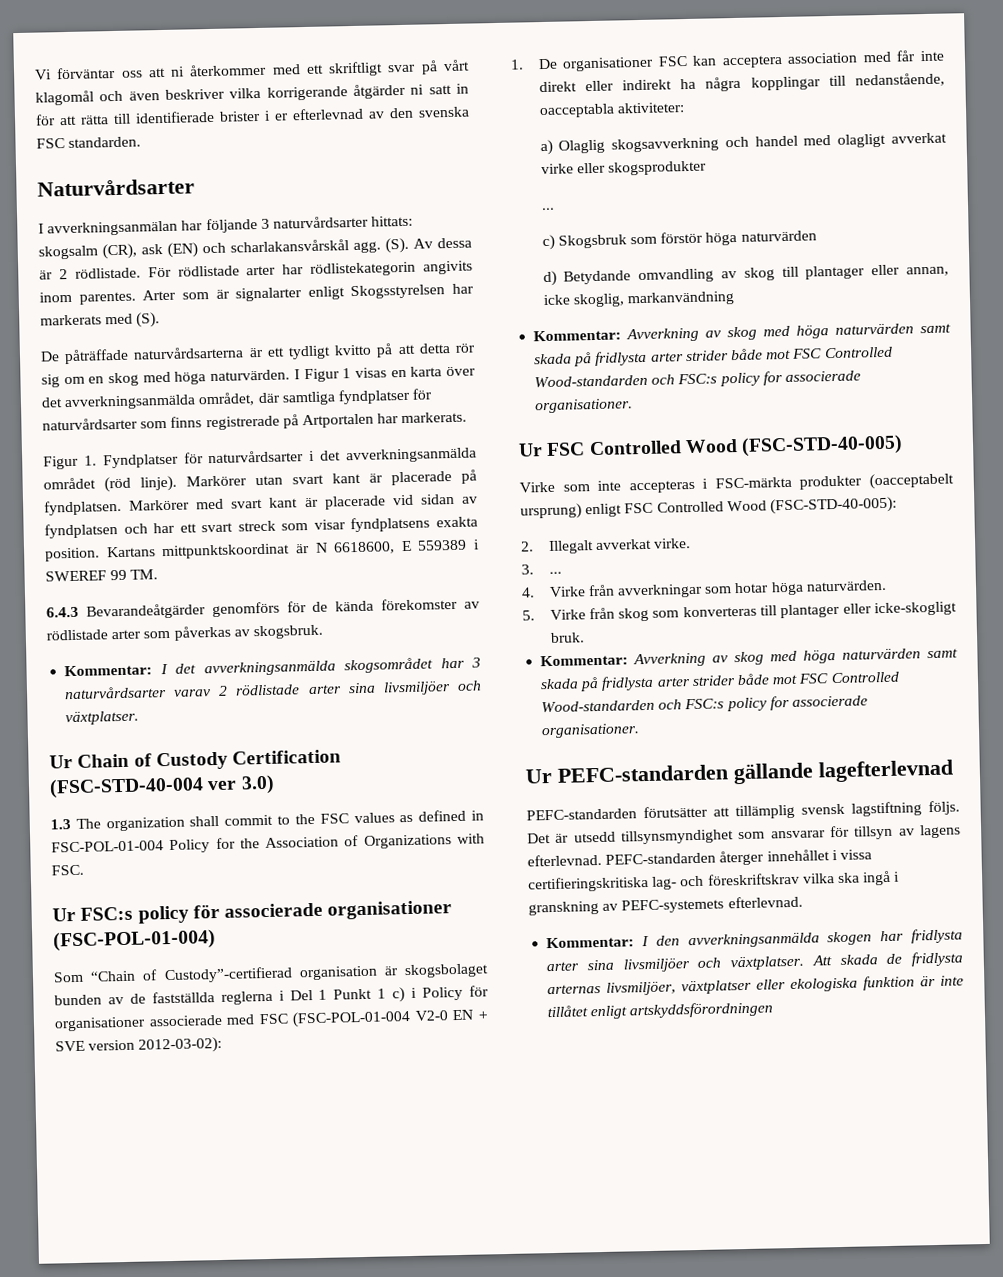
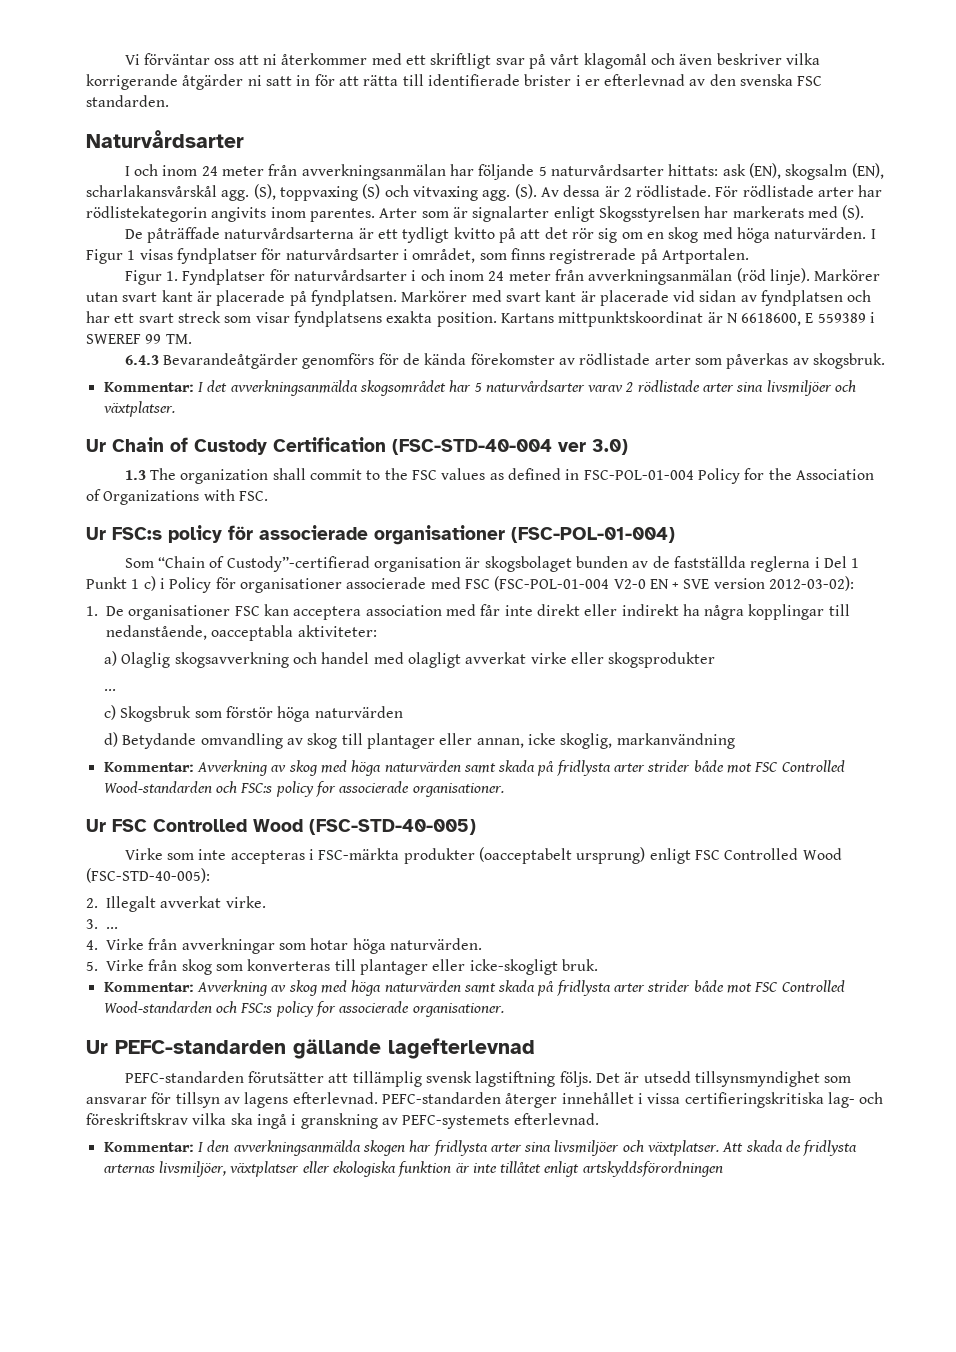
- I avverkningsanmälan har följande 3 naturvårdsarter hittats: skogsalm (CR), ask (EN) och scharlakansvårskål agg.
+ I och inom 24 meter från avverkningsanmälan har följande 5 naturvårdsarter hittats: ask (EN), skogsalm (EN), scharlakansvårskål agg. (S), toppvaxing (S) och vitvaxing agg.
- De påträffade naturvårdsarterna är ett tydligt kvitto på att detta rör sig om en skog med höga naturvärden.
+ De påträffade naturvårdsarterna är ett tydligt kvitto på att det rör sig om en skog med höga naturvärden.
- I Figur 1 visas en karta över det avverkningsanmälda området, där samtliga fyndplatser för naturvårdsarter som finns registrerade på Artportalen har markerats.
+ I Figur 1 visas fyndplatser för naturvårdsarter i området, som finns registrerade på Artportalen.
- Figur 1. Fyndplatser för naturvårdsarter i det avverkningsanmälda området (röd linje).
+ Figur 1. Fyndplatser för naturvårdsarter i och inom 24 meter från avverkningsanmälan (röd linje).
- Kommentar: I det avverkningsanmälda skogsområdet har 3 naturvårdsarter varav 2 rödlistade arter sina livsmiljöer och växtplatser.
+ Kommentar: I det avverkningsanmälda skogsområdet har 5 naturvårdsarter varav 2 rödlistade arter sina livsmiljöer och växtplatser.

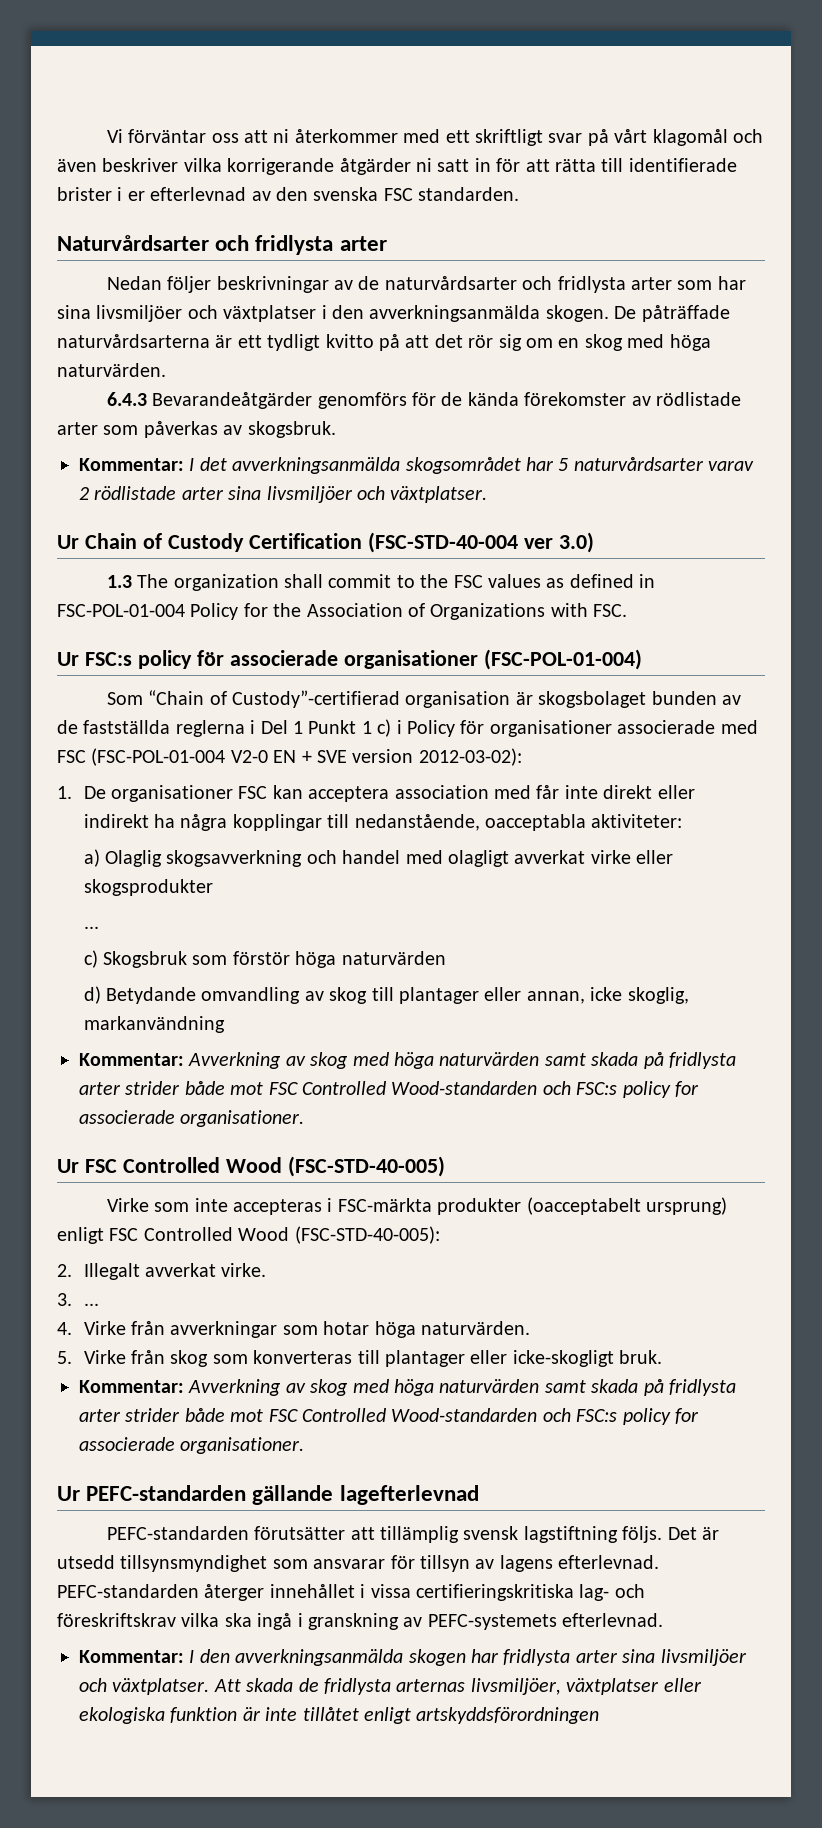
- Naturvårdsarter
- I och inom 24 meter från avverkningsanmälan har följande 5 naturvårdsarter hittats: ask (EN), skogsalm (EN), scharlakansvårskål agg. (S), toppvaxing (S) och vitvaxing agg. (S). Av dessa är 2 rödlistade. För rödlistade arter har rödlistekategorin angivits inom parentes. Arter som är signalarter enligt Skogsstyrelsen har markerats med (S).
- De påträffade naturvårdsarterna är ett tydligt kvitto på att det rör sig om en skog med höga naturvärden. I Figur 1 visas fyndplatser för naturvårdsarter i området, som finns registrerade på Artportalen.
- Figur 1. Fyndplatser för naturvårdsarter i och inom 24 meter från avverkningsanmälan (röd linje). Markörer utan svart kant är placerade på fyndplatsen. Markörer med svart kant är placerade vid sidan av fyndplatsen och har ett svart streck som visar fyndplatsens exakta position. Kartans mittpunktskoordinat är N 6618600, E 559389 i SWEREF 99 TM.
+ Naturvårdsarter och fridlysta arter
+ Nedan följer beskrivningar av de naturvårdsarter och fridlysta arter som har sina livsmiljöer och växtplatser i den avverkningsanmälda skogen. De påträffade naturvårdsarterna är ett tydligt kvitto på att det rör sig om en skog med höga naturvärden.

